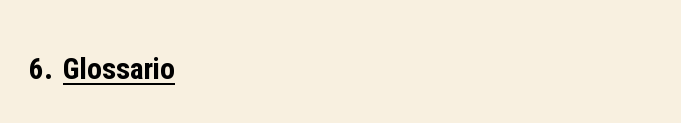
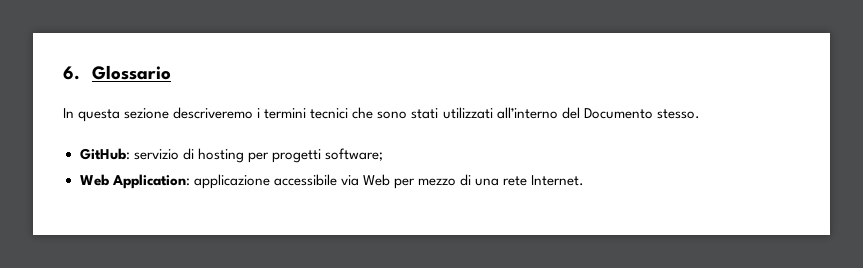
+ In questa sezione descriveremo i termini tecnici che sono stati utilizzati all’interno del Documento stesso.
+ GitHub: servizio di hosting per progetti software;
+ Web Application: applicazione accessibile via Web per mezzo di una rete Internet.

